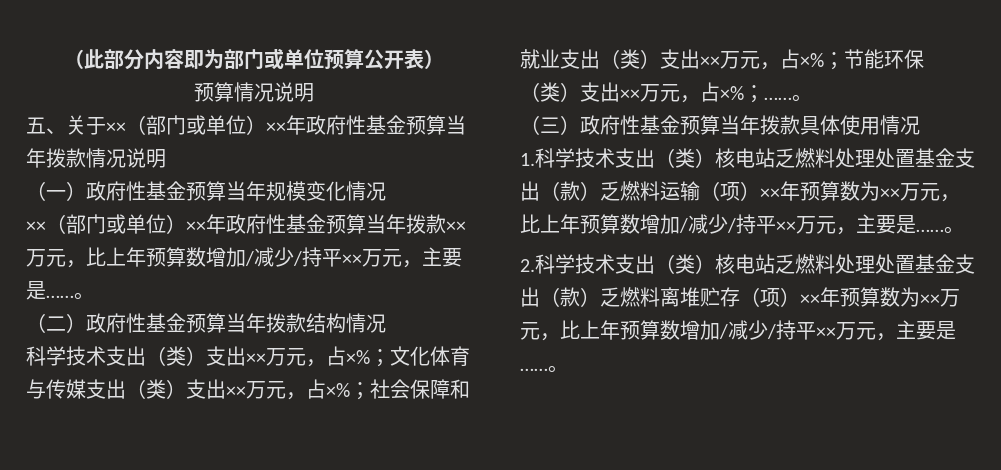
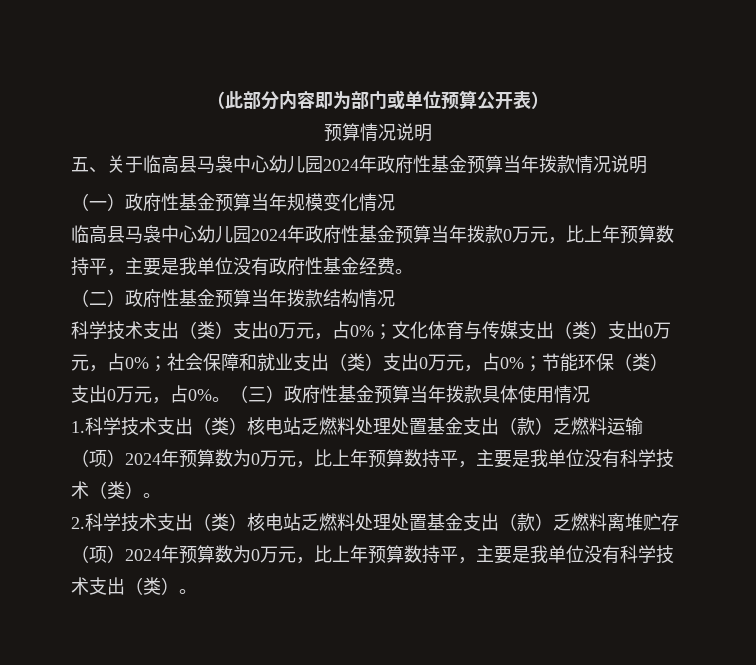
- 五、关于××（部门或单位）××年政府性基金预算当年拨款情况说明
+ 五、关于临高县马袅中心幼儿园2024年政府性基金预算当年拨款情况说明
- ××（部门或单位）××年政府性基金预算当年拨款××万元，比上年预算数增加/减少/持平××万元，主要是……。
+ 临高县马袅中心幼儿园2024年政府性基金预算当年拨款0万元，比上年预算数持平，主要是我单位没有政府性基金经费。
- 科学技术支出（类）支出××万元，占×%；文化体育与传媒支出（类）支出××万元，占×%；社会保障和就业支出（类）支出××万元，占×%；节能环保（类）支出××万元，占×%；……。
- （三）政府性基金预算当年拨款具体使用情况
+ 科学技术支出（类）支出0万元，占0%；文化体育与传媒支出（类）支出0万元，占0%；社会保障和就业支出（类）支出0万元，占0%；节能环保（类）支出0万元，占0%。（三）政府性基金预算当年拨款具体使用情况
- 1.科学技术支出（类）核电站乏燃料处理处置基金支出（款）乏燃料运输（项）××年预算数为××万元，比上年预算数增加/减少/持平××万元，主要是……。
+ 1.科学技术支出（类）核电站乏燃料处理处置基金支出（款）乏燃料运输（项）2024年预算数为0万元，比上年预算数持平，主要是我单位没有科学技术（类）。
- 2.科学技术支出（类）核电站乏燃料处理处置基金支出（款）乏燃料离堆贮存（项）××年预算数为××万元，比上年预算数增加/减少/持平××万元，主要是……。
+ 2.科学技术支出（类）核电站乏燃料处理处置基金支出（款）乏燃料离堆贮存（项）2024年预算数为0万元，比上年预算数持平，主要是我单位没有科学技术支出（类）。

